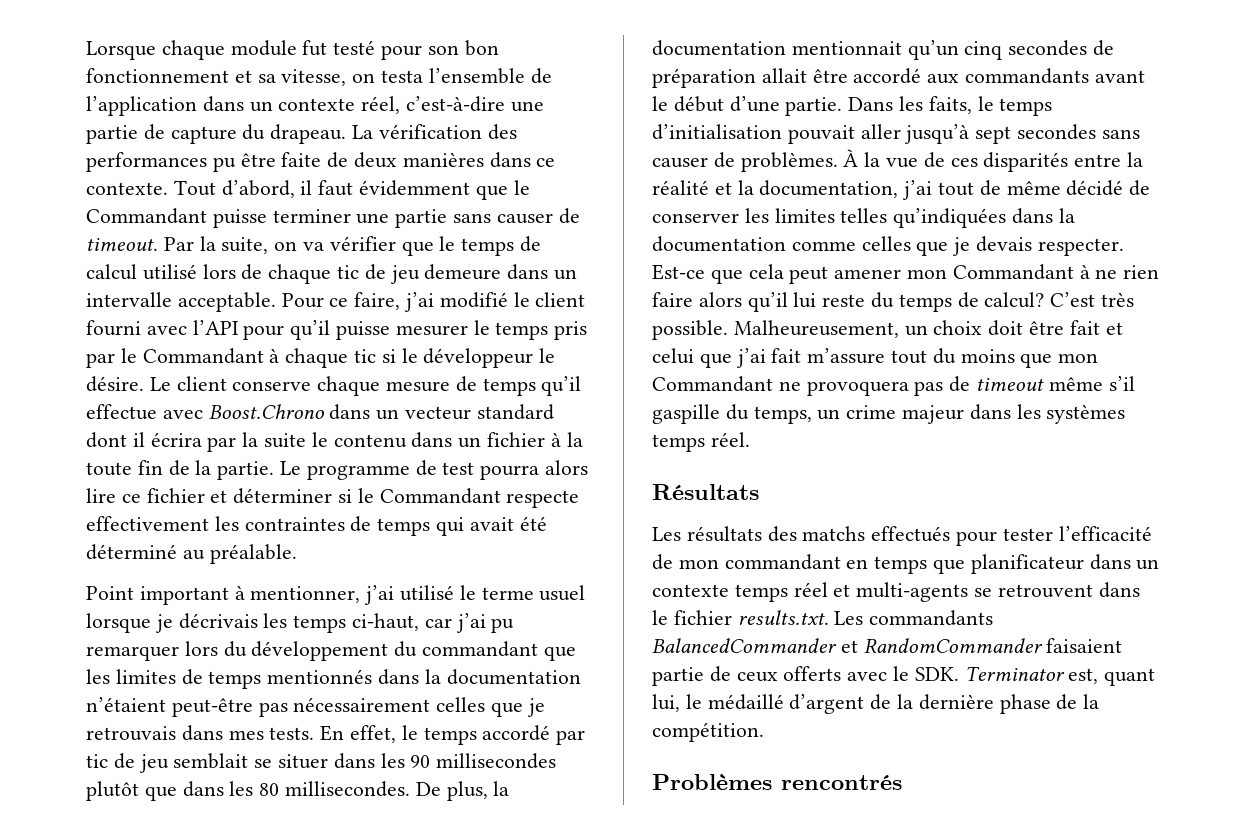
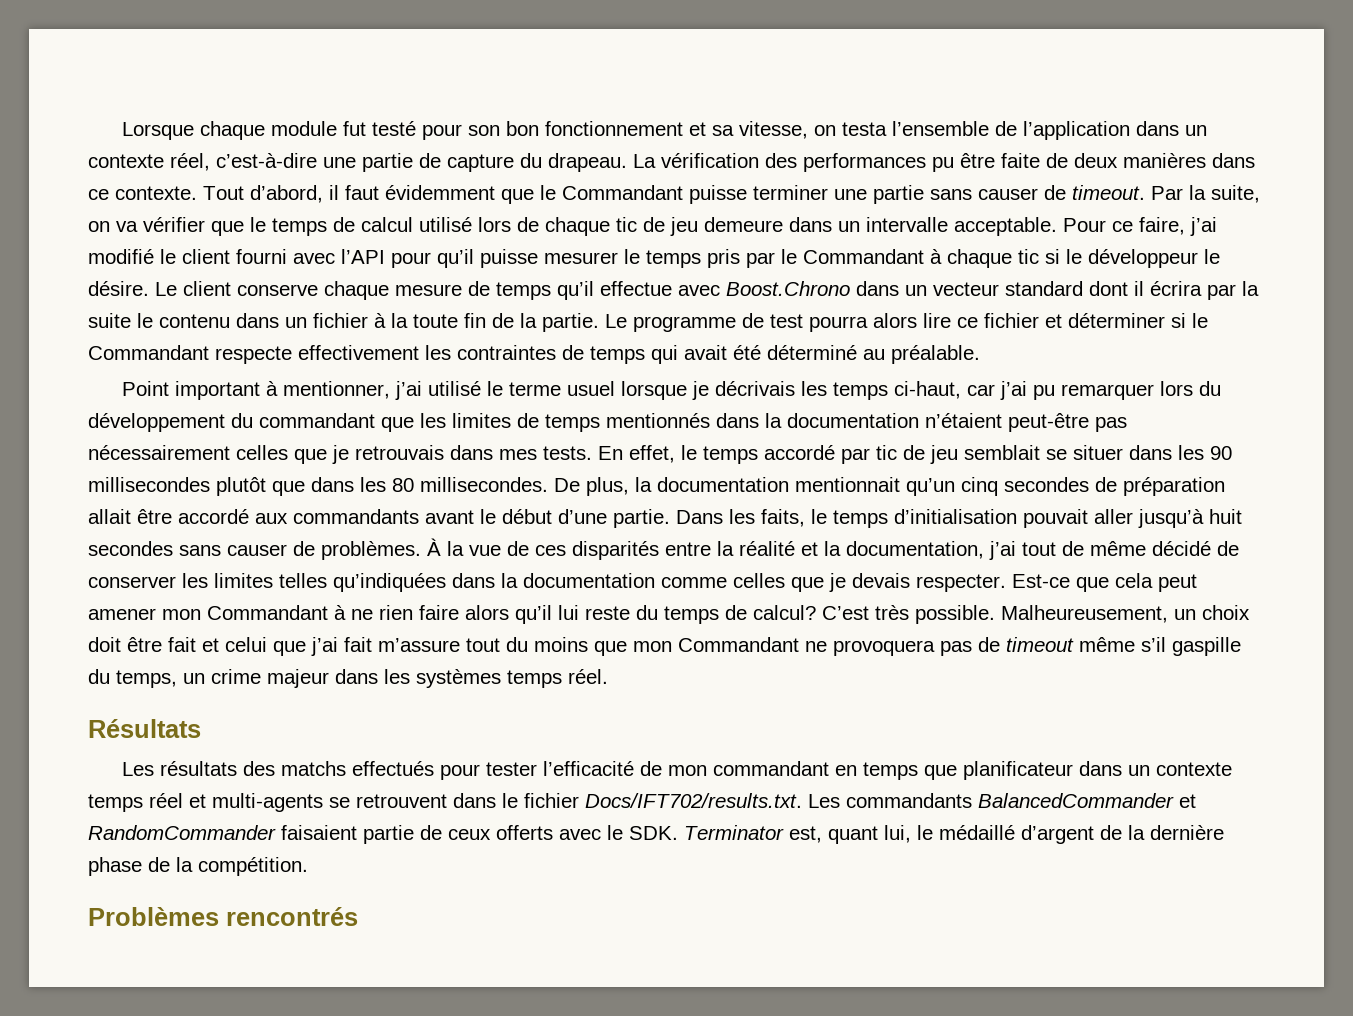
- Dans les faits, le temps d’initialisation pouvait aller jusqu’à sept secondes sans causer de problèmes.
+ Dans les faits, le temps d’initialisation pouvait aller jusqu’à huit secondes sans causer de problèmes.
- Les résultats des matchs effectués pour tester l’efficacité de mon commandant en temps que planificateur dans un contexte temps réel et multi-agents se retrouvent dans le fichier results.txt. Les commandants BalancedCommander et RandomCommander faisaient partie de ceux offerts avec le SDK. Terminator est, quant lui, le médaillé d’argent de la dernière phase de la compétition.
+ Les résultats des matchs effectués pour tester l’efficacité de mon commandant en temps que planificateur dans un contexte temps réel et multi-agents se retrouvent dans le fichier Docs/IFT702/results.txt. Les commandants BalancedCommander et RandomCommander faisaient partie de ceux offerts avec le SDK. Terminator est, quant lui, le médaillé d’argent de la dernière phase de la compétition.

